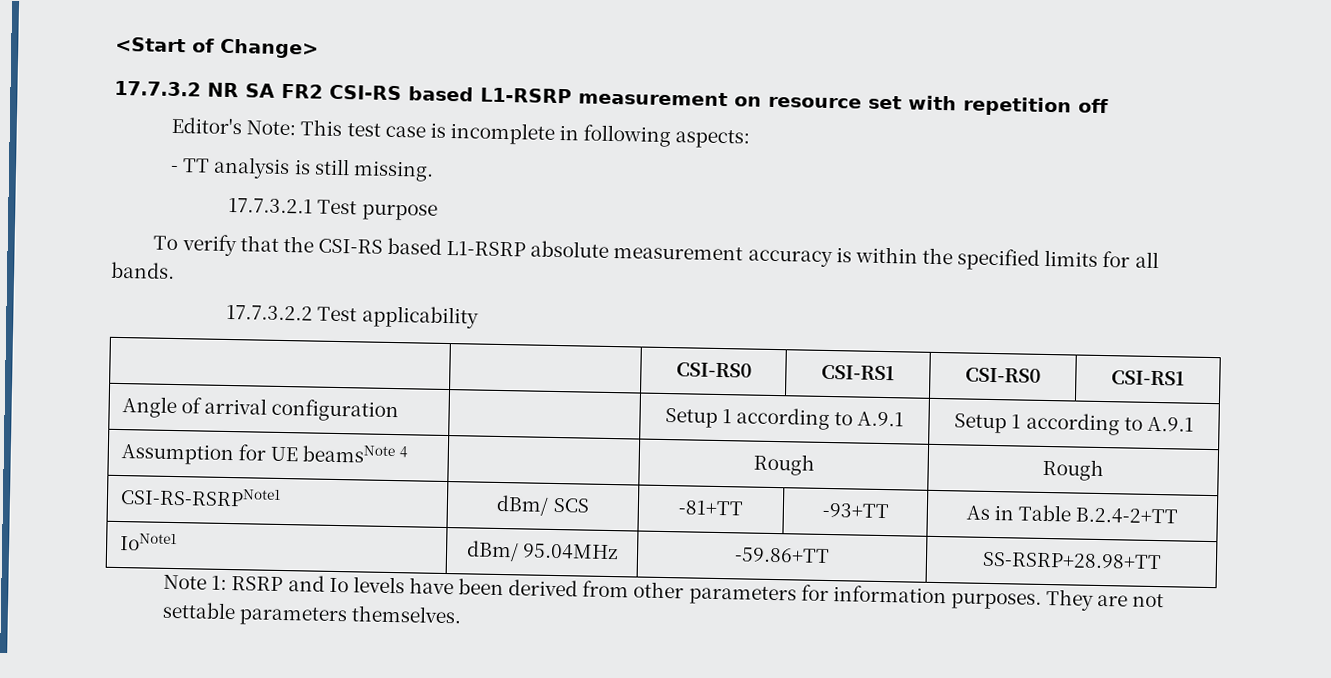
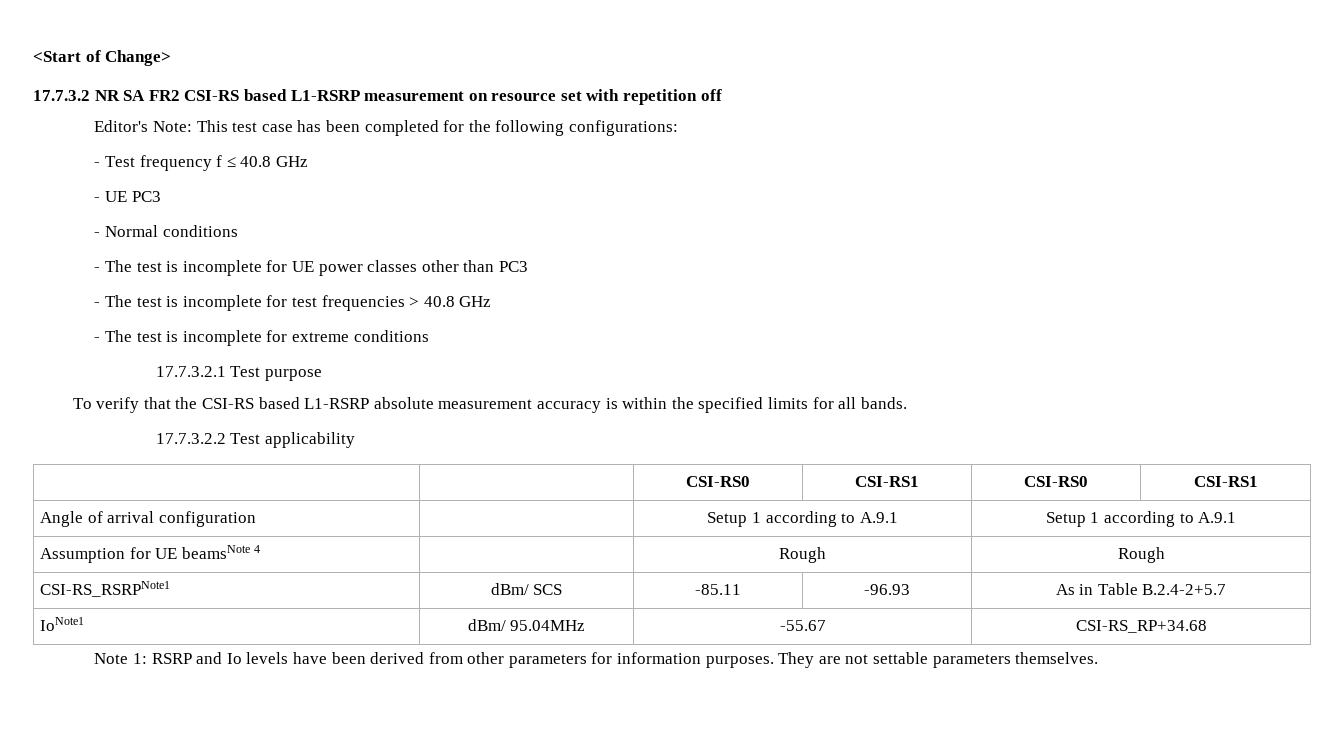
- Editor's Note: This test case is incomplete in following aspects:
- - TT analysis is still missing.
+ Editor's Note: This test case has been completed for the following configurations:
+ - Test frequency f ≤ 40.8 GHz
+ - UE PC3
+ - Normal conditions
+ - The test is incomplete for UE power classes other than PC3
+ - The test is incomplete for test frequencies > 40.8 GHz
+ - The test is incomplete for extreme conditions
- CSI-RS-RSRPNote1 | dBm/ SCS | -81+TT | -93+TT | As in Table B.2.4-2+TT
+ CSI-RS_RSRPNote1 | dBm/ SCS | -85.11 | -96.93 | As in Table B.2.4-2+5.7
- IoNote1 | dBm/ 95.04MHz | -59.86+TT | SS-RSRP+28.98+TT
+ IoNote1 | dBm/ 95.04MHz | -55.67 | CSI-RS_RP+34.68

